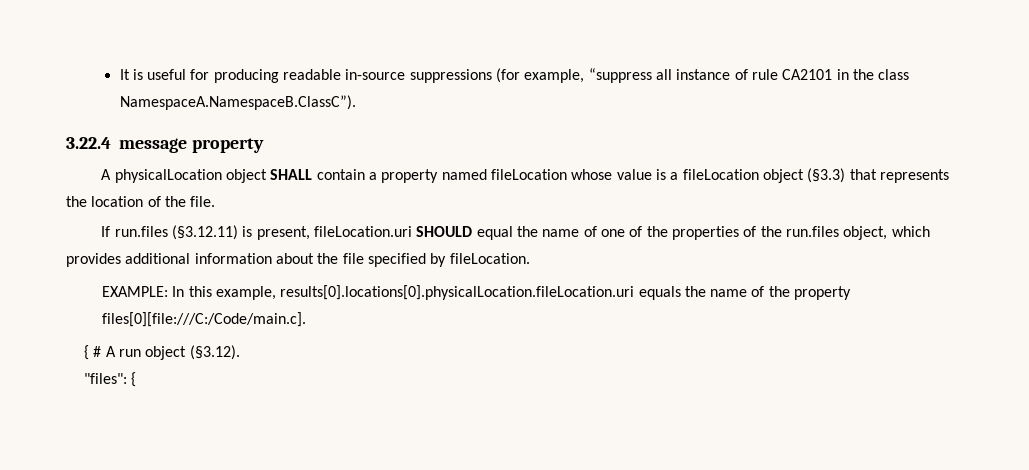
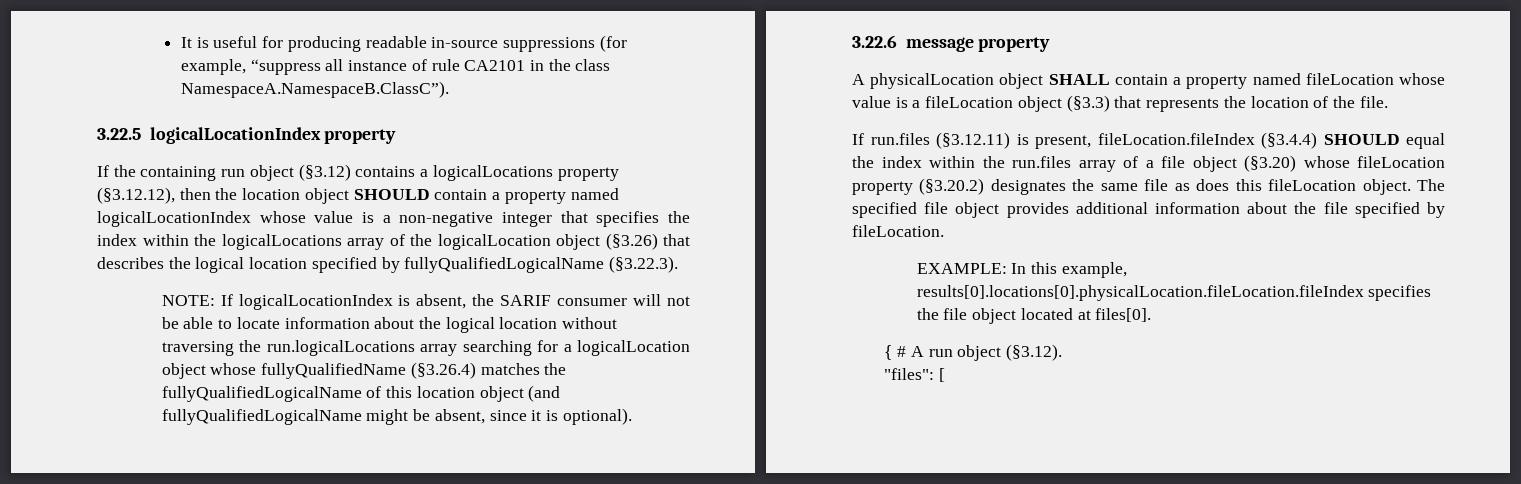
- 3.22.4 message property
+ 3.22.5 logicalLocationIndex property
+ If the containing run object (§3.12) contains a logicalLocations property (§3.12.12), then the location object SHOULD contain a property named logicalLocationIndex whose value is a non-negative integer that specifies the index within the logicalLocations array of the logicalLocation object (§3.26) that describes the logical location specified by fullyQualifiedLogicalName (§3.22.3).
+ NOTE: If logicalLocationIndex is absent, the SARIF consumer will not be able to locate information about the logical location without traversing the run.logicalLocations array searching for a logicalLocation object whose fullyQualifiedName (§3.26.4) matches the fullyQualifiedLogicalName of this location object (and fullyQualifiedLogicalName might be absent, since it is optional).
+ 3.22.6 message property
- If run.files (§3.12.11) is present, fileLocation.uri SHOULD equal the name of one of the properties of the run.files object, which provides additional information about the file specified by fileLocation.
+ If run.files (§3.12.11) is present, fileLocation.fileIndex (§3.4.4) SHOULD equal the index within the run.files array of a file object (§3.20) whose fileLocation property (§3.20.2) designates the same file as does this fileLocation object. The specified file object provides additional information about the file specified by fileLocation.
- EXAMPLE: In this example, results[0].locations[0].physicalLocation.fileLocation.uri equals the name of the property files[0][file:///C:/Code/main.c].
+ EXAMPLE: In this example, results[0].locations[0].physicalLocation.fileLocation.fileIndex specifies the file object located at files[0].
- "files": {
+ "files": [

